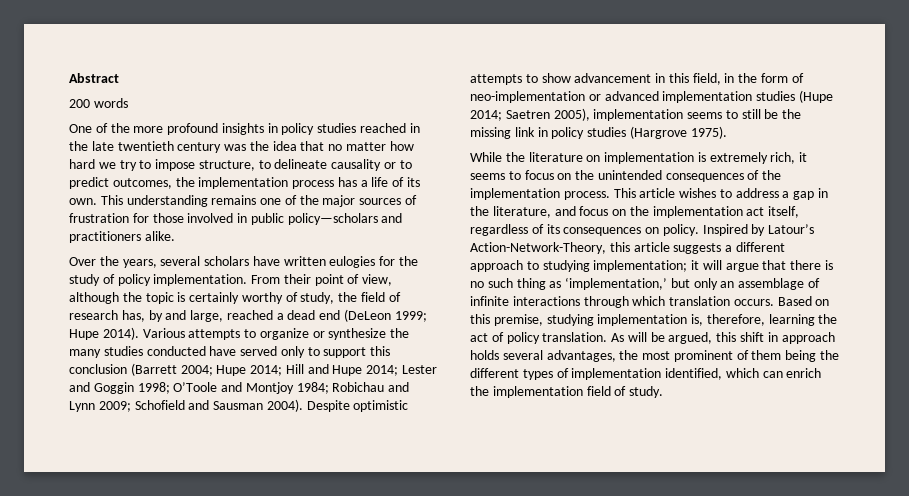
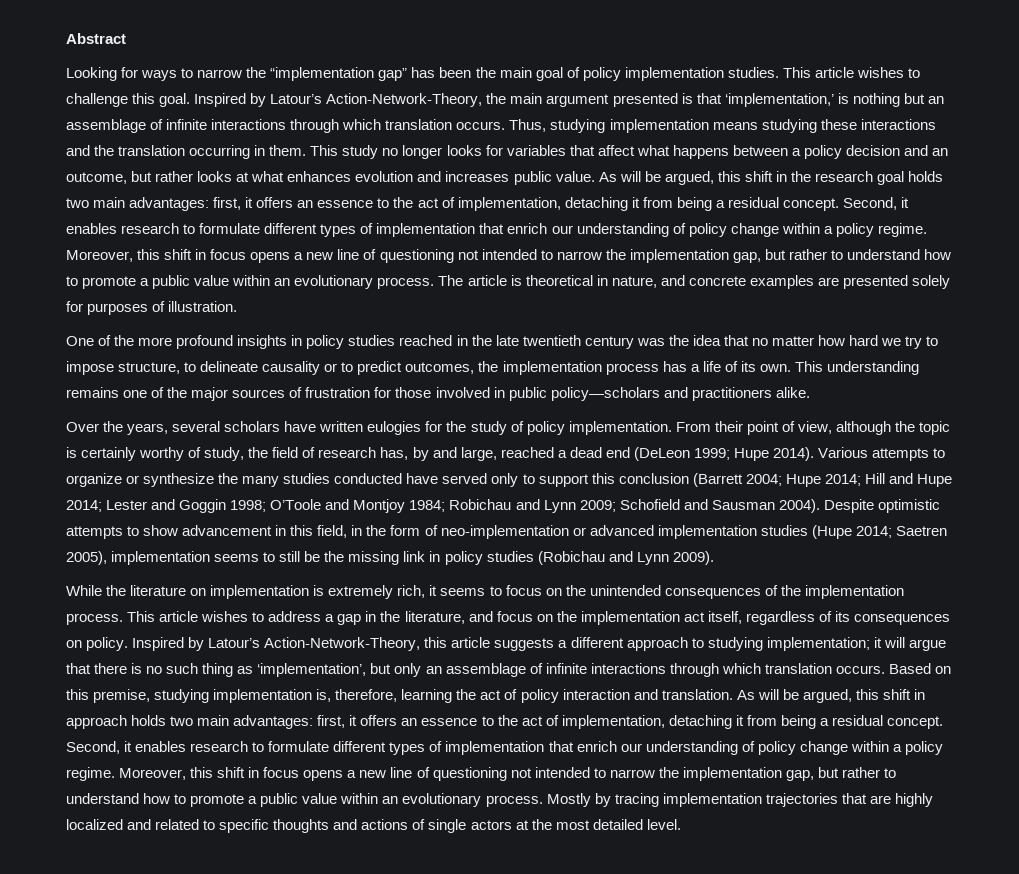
- 200 words
+ Looking for ways to narrow the “implementation gap” has been the main goal of policy implementation studies. This article wishes to challenge this goal. Inspired by Latour’s Action-Network-Theory, the main argument presented is that ‘implementation,’ is nothing but an assemblage of infinite interactions through which translation occurs. Thus, studying implementation means studying these interactions and the translation occurring in them. This study no longer looks for variables that affect what happens between a policy decision and an outcome, but rather looks at what enhances evolution and increases public value. As will be argued, this shift in the research goal holds two main advantages: first, it offers an essence to the act of implementation, detaching it from being a residual concept. Second, it enables research to formulate different types of implementation that enrich our understanding of policy change within a policy regime. Moreover, this shift in focus opens a new line of questioning not intended to narrow the implementation gap, but rather to understand how to promote a public value within an evolutionary process. The article is theoretical in nature, and concrete examples are presented solely for purposes of illustration.
- Despite optimistic attempts to show advancement in this field, in the form of neo-implementation or advanced implementation studies (Hupe 2014; Saetren 2005), implementation seems to still be the missing link in policy studies (Hargrove 1975).
+ Despite optimistic attempts to show advancement in this field, in the form of neo-implementation or advanced implementation studies (Hupe 2014; Saetren 2005), implementation seems to still be the missing link in policy studies (Robichau and Lynn 2009).
- Inspired by Latour’s Action-Network-Theory, this article suggests a different approach to studying implementation; it will argue that there is no such thing as ‘implementation,’ but only an assemblage of infinite interactions through which translation occurs.
+ Inspired by Latour’s Action-Network-Theory, this article suggests a different approach to studying implementation; it will argue that there is no such thing as ‘implementation’, but only an assemblage of infinite interactions through which translation occurs.
- Based on this premise, studying implementation is, therefore, learning the act of policy translation.
+ Based on this premise, studying implementation is, therefore, learning the act of policy interaction and translation.
- As will be argued, this shift in approach holds several advantages, the most prominent of them being the different types of implementation identified, which can enrich the implementation field of study.
+ As will be argued, this shift in approach holds two main advantages: first, it offers an essence to the act of implementation, detaching it from being a residual concept. Second, it enables research to formulate different types of implementation that enrich our understanding of policy change within a policy regime. Moreover, this shift in focus opens a new line of questioning not intended to narrow the implementation gap, but rather to understand how to promote a public value within an evolutionary process. Mostly by tracing implementation trajectories that are highly localized and related to specific thoughts and actions of single actors at the most detailed level.

